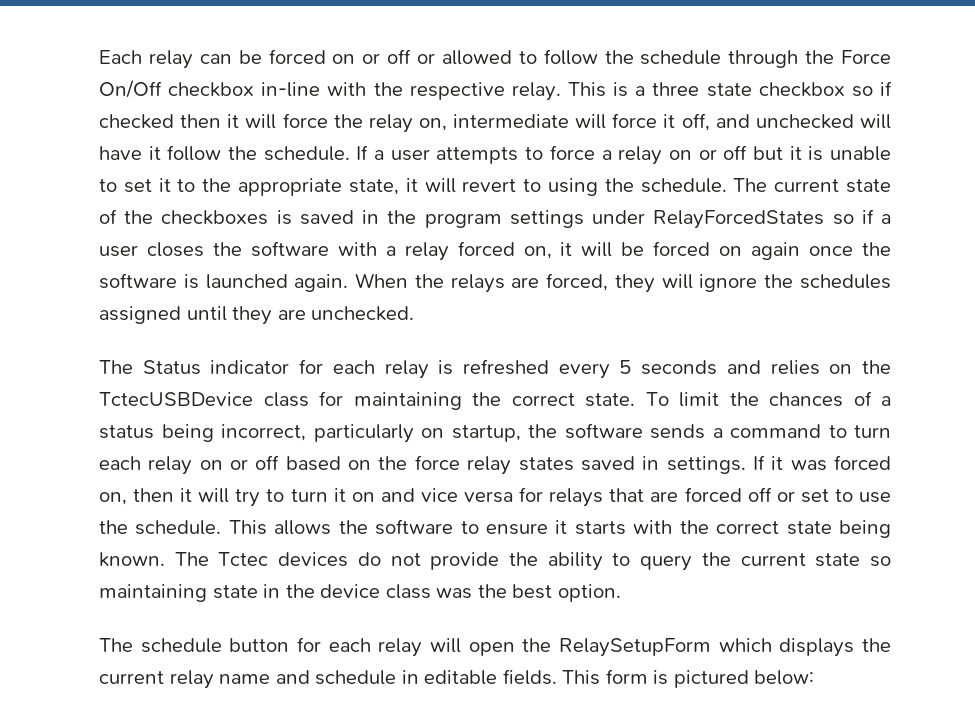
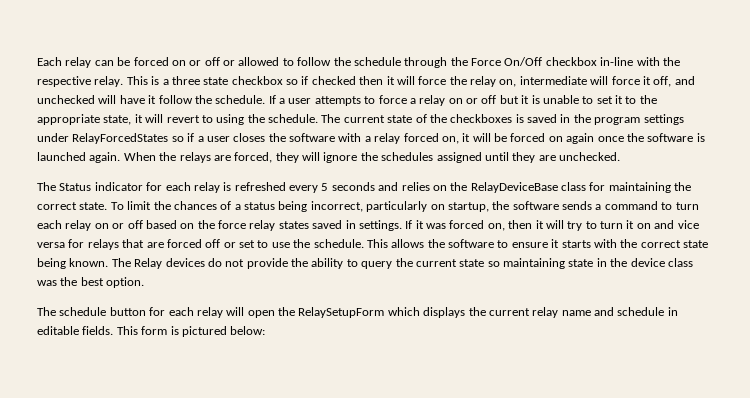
- The Status indicator for each relay is refreshed every 5 seconds and relies on the TctecUSBDevice class for maintaining the correct state.
+ The Status indicator for each relay is refreshed every 5 seconds and relies on the RelayDeviceBase class for maintaining the correct state.
- The Tctec devices do not provide the ability to query the current state so maintaining state in the device class was the best option.
+ The Relay devices do not provide the ability to query the current state so maintaining state in the device class was the best option.

